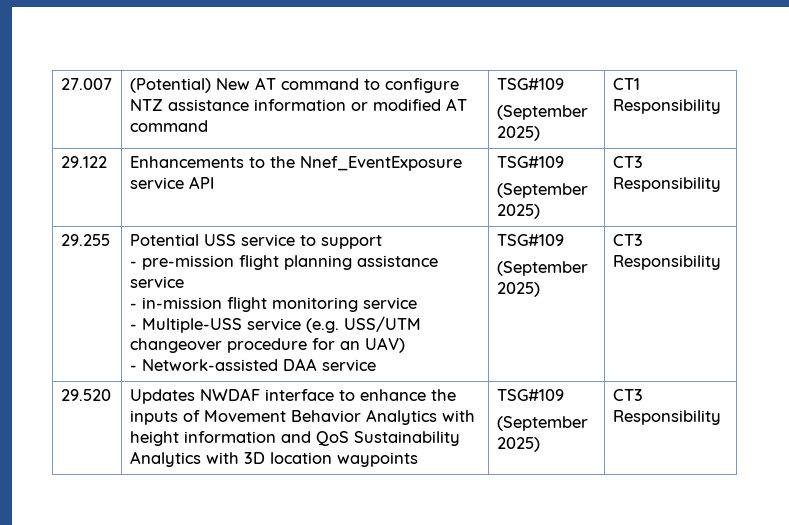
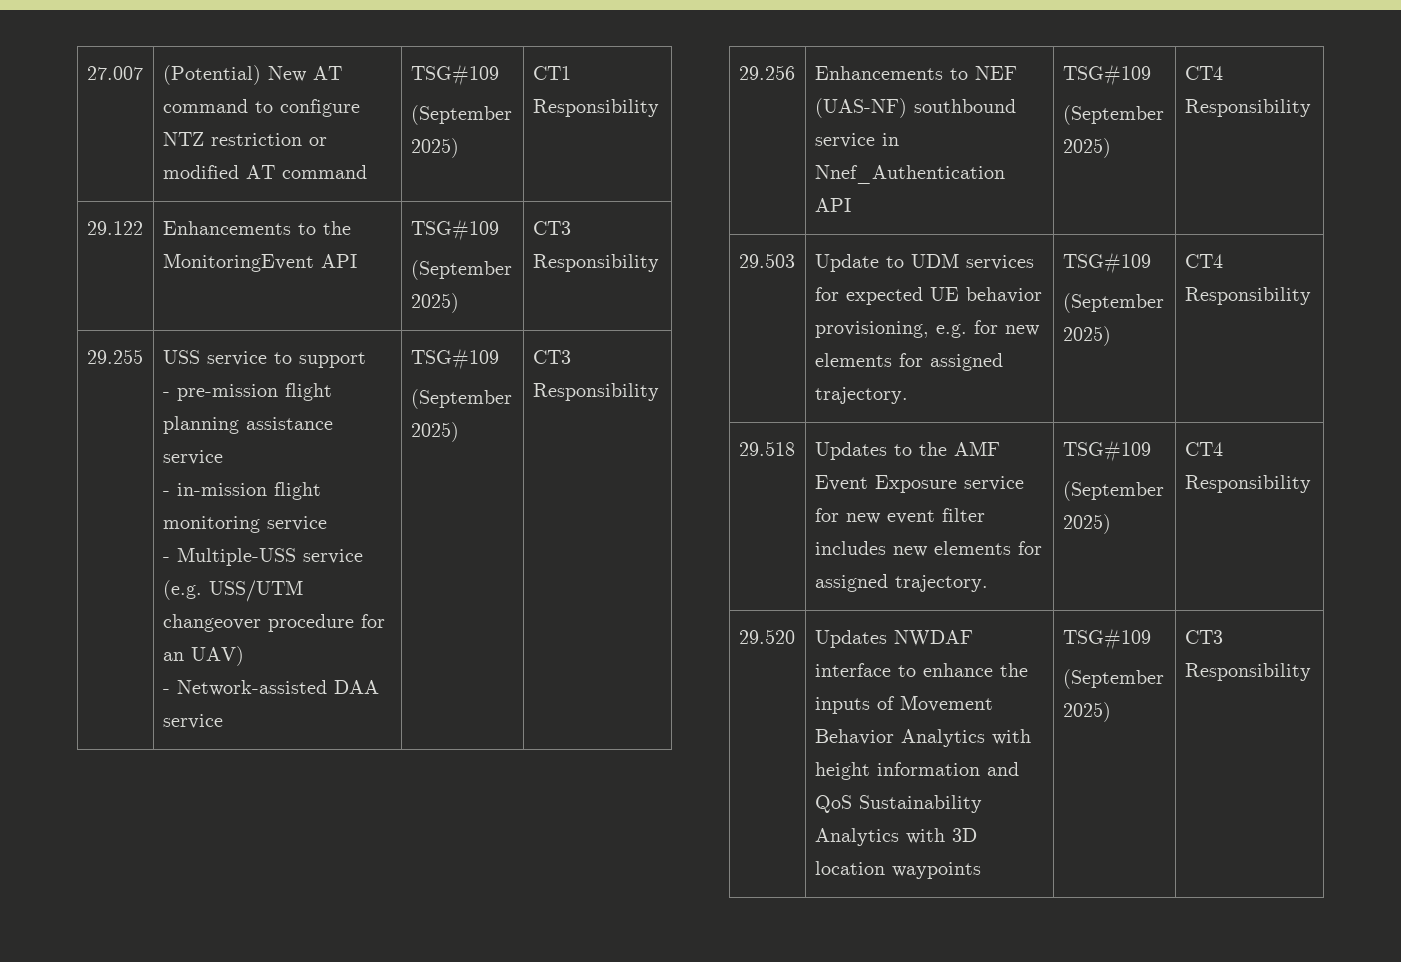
- 27.007 | (Potential) New AT command to configure NTZ assistance information or modified AT command | TSG#109
+ 27.007 | (Potential) New AT command to configure NTZ restriction or modified AT command | TSG#109
- 29.122 | Enhancements to the Nnef_EventExposure service API | TSG#109
+ 29.122 | Enhancements to the MonitoringEvent API | TSG#109
- 29.255 | Potential USS service to support
+ 29.255 | USS service to support
+ 29.256 | Enhancements to NEF (UAS-NF) southbound service in Nnef_Authentication API | TSG#109
+ (September 2025) | CT4 Responsibility
+ 29.503 | Update to UDM services for expected UE behavior provisioning, e.g. for new elements for assigned trajectory. | TSG#109
+ (September 2025) | CT4 Responsibility
+ 29.518 | Updates to the AMF Event Exposure service for new event filter includes new elements for assigned trajectory. | TSG#109
+ (September 2025) | CT4 Responsibility

